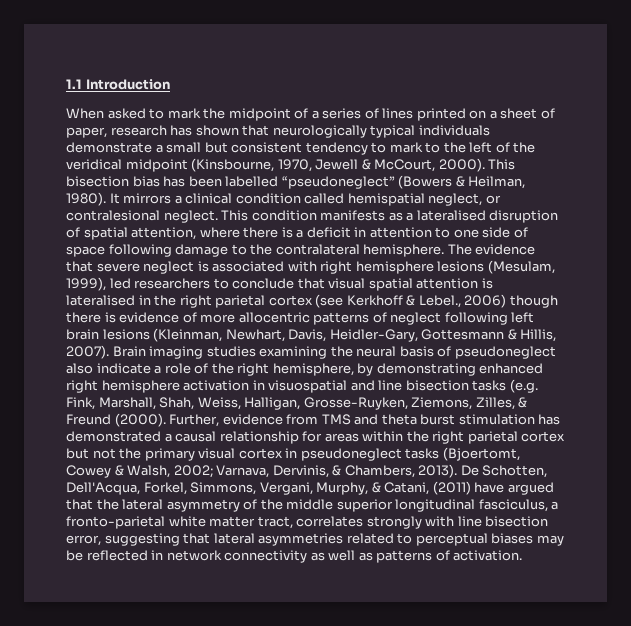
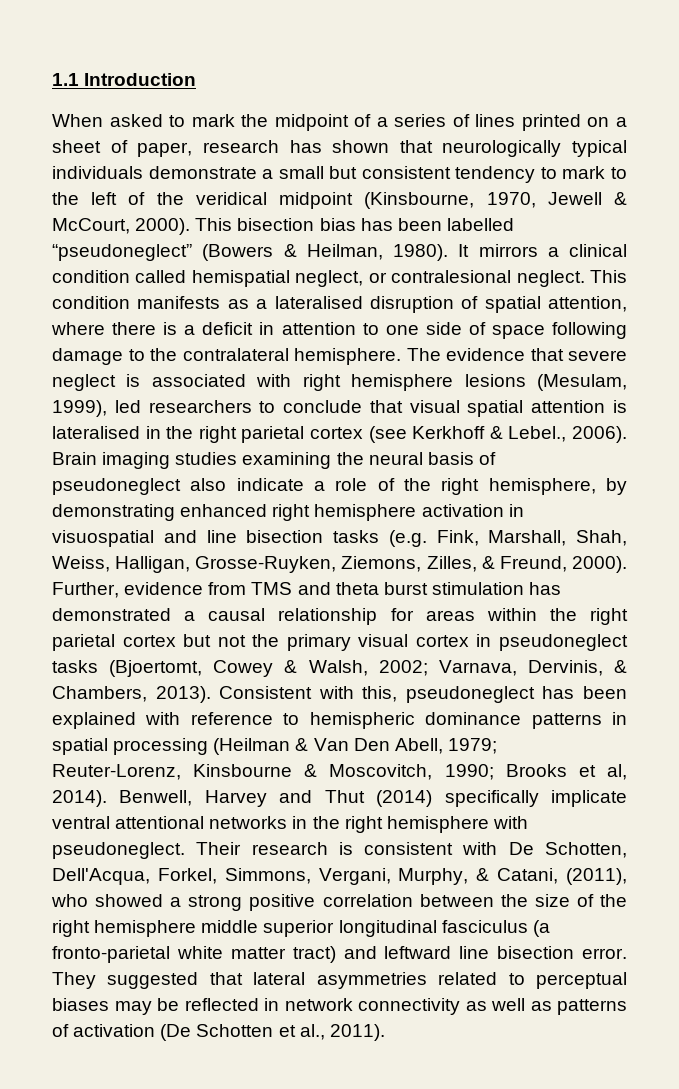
- The evidence that severe neglect is associated with right hemisphere lesions (Mesulam, 1999), led researchers to conclude that visual spatial attention is lateralised in the right parietal cortex (see Kerkhoff & Lebel., 2006) though there is evidence of more allocentric patterns of neglect following left brain lesions (Kleinman, Newhart, Davis, Heidler-Gary, Gottesmann & Hillis, 2007).
+ The evidence that severe neglect is associated with right hemisphere lesions (Mesulam, 1999), led researchers to conclude that visual spatial attention is lateralised in the right parietal cortex (see Kerkhoff & Lebel., 2006).
- Brain imaging studies examining the neural basis of pseudoneglect also indicate a role of the right hemisphere, by demonstrating enhanced right hemisphere activation in visuospatial and line bisection tasks (e.g. Fink, Marshall, Shah, Weiss, Halligan, Grosse-Ruyken, Ziemons, Zilles, & Freund (2000).
+ Brain imaging studies examining the neural basis of pseudoneglect also indicate a role of the right hemisphere, by demonstrating enhanced right hemisphere activation in visuospatial and line bisection tasks (e.g. Fink, Marshall, Shah, Weiss, Halligan, Grosse-Ruyken, Ziemons, Zilles, & Freund, 2000).
- De Schotten, Dell'Acqua, Forkel, Simmons, Vergani, Murphy, & Catani, (2011) have argued that the lateral asymmetry of the middle superior longitudinal fasciculus, a fronto-parietal white matter tract, correlates strongly with line bisection error, suggesting that lateral asymmetries related to perceptual biases may be reflected in network connectivity as well as patterns of activation.
+ Consistent with this, pseudoneglect has been explained with reference to hemispheric dominance patterns in spatial processing (Heilman & Van Den Abell, 1979; Reuter-Lorenz, Kinsbourne & Moscovitch, 1990; Brooks et al, 2014). Benwell, Harvey and Thut (2014) specifically implicate ventral attentional networks in the right hemisphere with pseudoneglect. Their research is consistent with De Schotten, Dell'Acqua, Forkel, Simmons, Vergani, Murphy, & Catani, (2011), who showed a strong positive correlation between the size of the right hemisphere middle superior longitudinal fasciculus (a fronto-parietal white matter tract) and leftward line bisection error. They suggested that lateral asymmetries related to perceptual biases may be reflected in network connectivity as well as patterns of activation (De Schotten et al., 2011).

